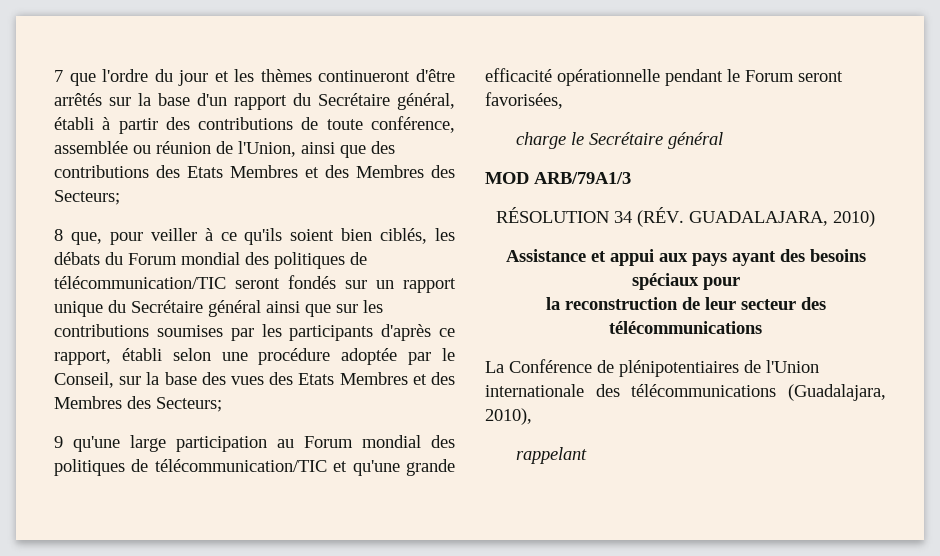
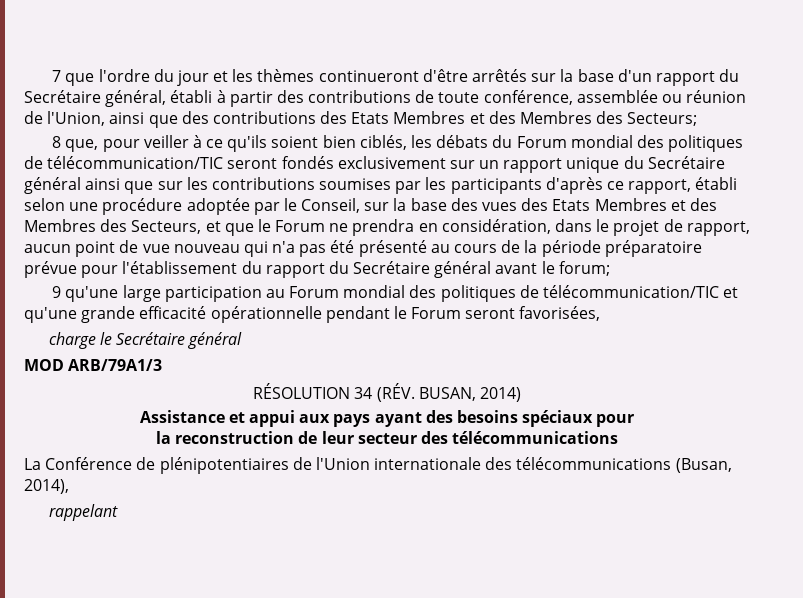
- 8 que, pour veiller à ce qu'ils soient bien ciblés, les débats du Forum mondial des politiques de télécommunication/TIC seront fondés sur un rapport unique du Secrétaire général ainsi que sur les contributions soumises par les participants d'après ce rapport, établi selon une procédure adoptée par le Conseil, sur la base des vues des Etats Membres et des Membres des Secteurs;
+ 8 que, pour veiller à ce qu'ils soient bien ciblés, les débats du Forum mondial des politiques de télécommunication/TIC seront fondés exclusivement sur un rapport unique du Secrétaire général ainsi que sur les contributions soumises par les participants d'après ce rapport, établi selon une procédure adoptée par le Conseil, sur la base des vues des Etats Membres et des Membres des Secteurs, et que le Forum ne prendra en considération, dans le projet de rapport, aucun point de vue nouveau qui n'a pas été présenté au cours de la période préparatoire prévue pour l'établissement du rapport du Secrétaire général avant le forum;
- RÉSOLUTION 34 (RÉV. GUADALAJARA, 2010)
+ RÉSOLUTION 34 (RÉV. BUSAN, 2014)
- La Conférence de plénipotentiaires de l'Union internationale des télécommunications (Guadalajara, 2010),
+ La Conférence de plénipotentiaires de l'Union internationale des télécommunications (Busan, 2014),

